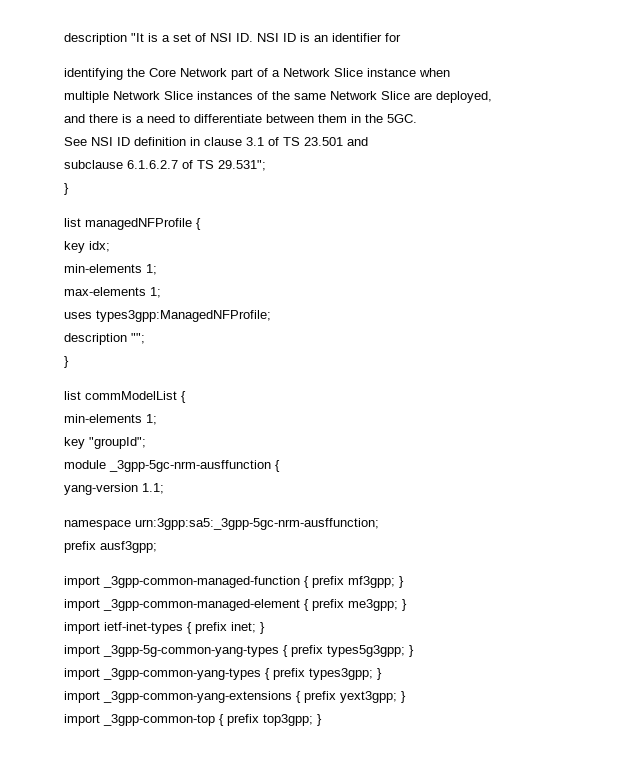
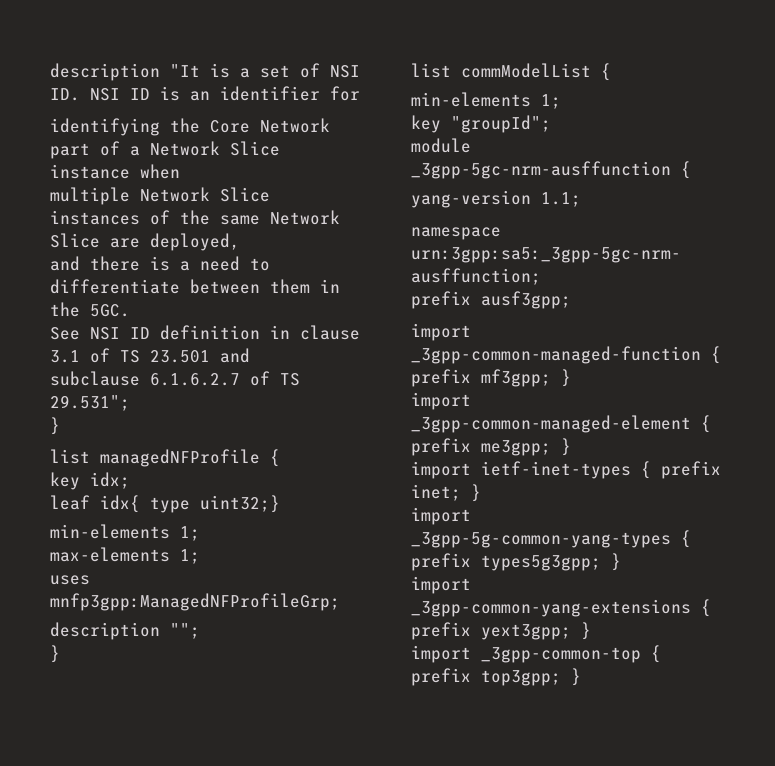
+ leaf idx{ type uint32;}
- uses types3gpp:ManagedNFProfile;
+ uses mnfp3gpp:ManagedNFProfileGrp;
- import _3gpp-common-yang-types { prefix types3gpp; }

